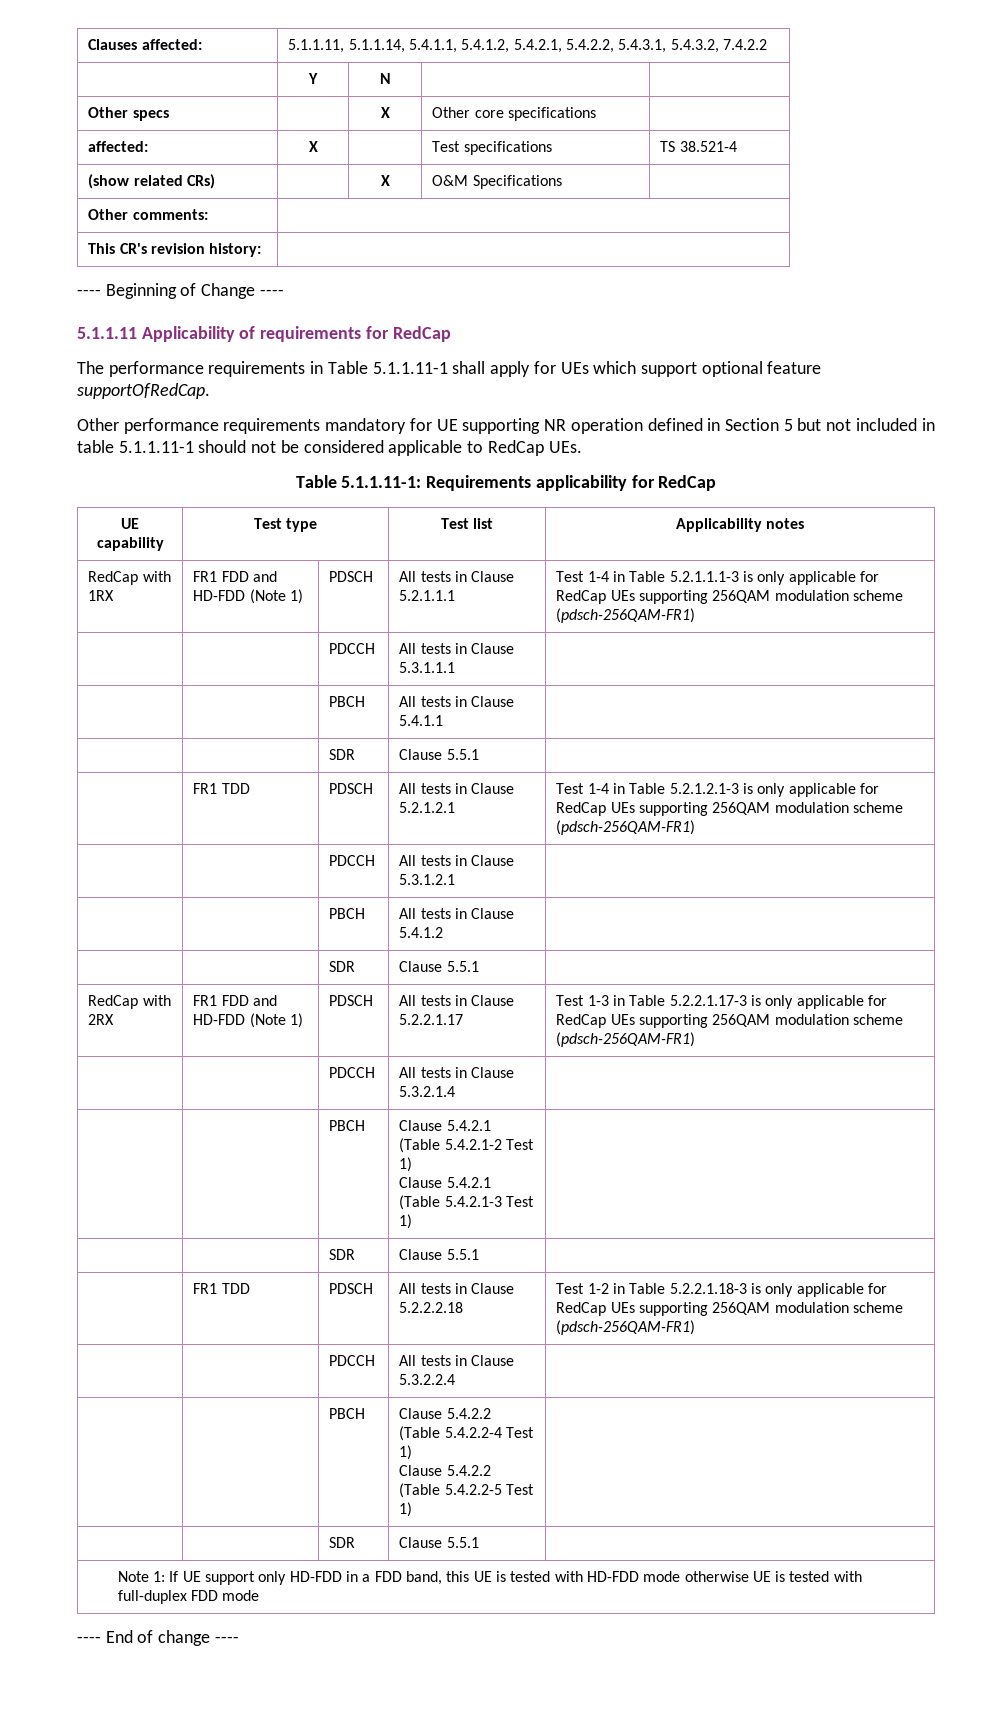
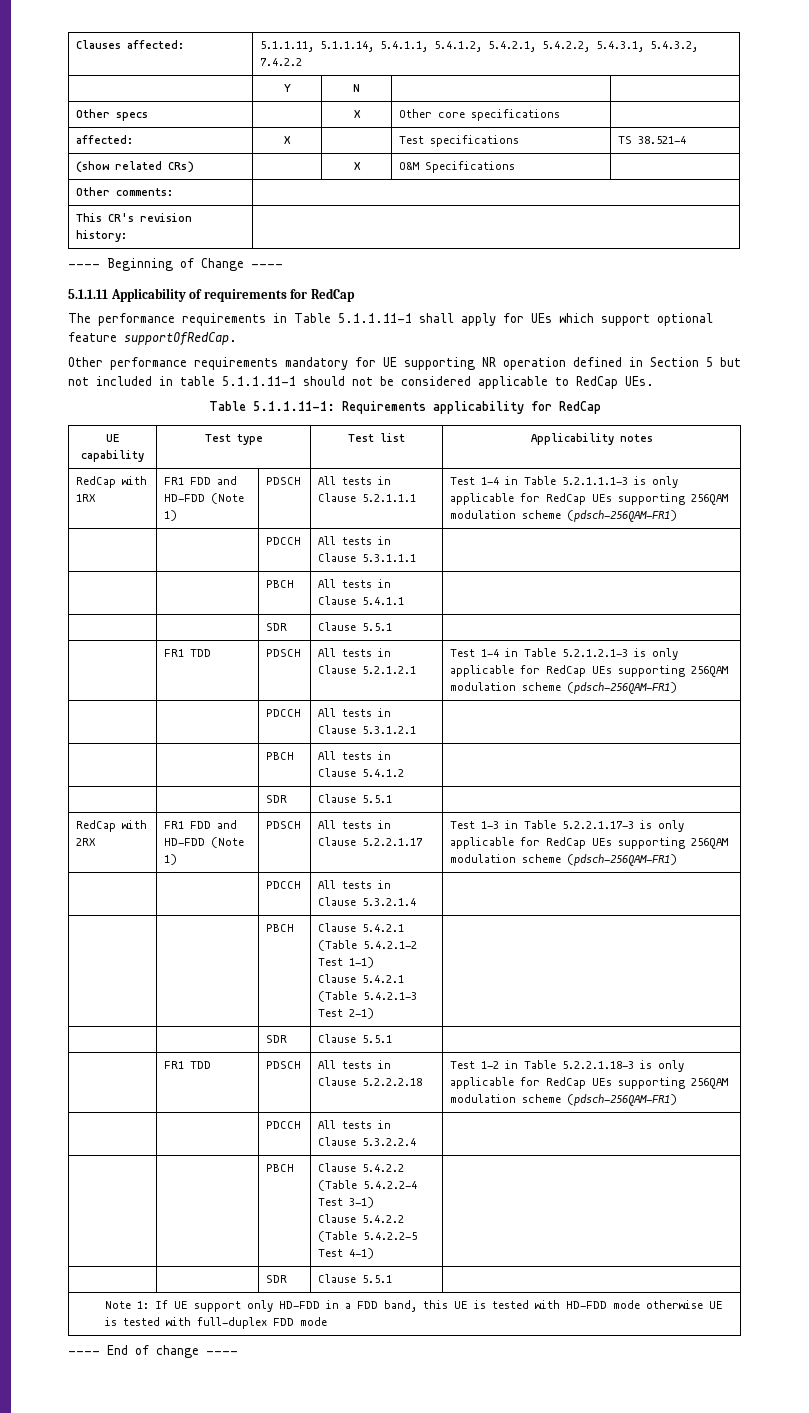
- | | PBCH | Clause 5.4.2.1 (Table 5.4.2.1-2 Test 1)
- Clause 5.4.2.1 (Table 5.4.2.1-3 Test 1) |
+ | | PBCH | Clause 5.4.2.1 (Table 5.4.2.1-2 Test 1-1)
+ Clause 5.4.2.1 (Table 5.4.2.1-3 Test 2-1) |
- | | PBCH | Clause 5.4.2.2 (Table 5.4.2.2-4 Test 1)
- Clause 5.4.2.2 (Table 5.4.2.2-5 Test 1) |
+ | | PBCH | Clause 5.4.2.2 (Table 5.4.2.2-4 Test 3-1)
+ Clause 5.4.2.2 (Table 5.4.2.2-5 Test 4-1) |

